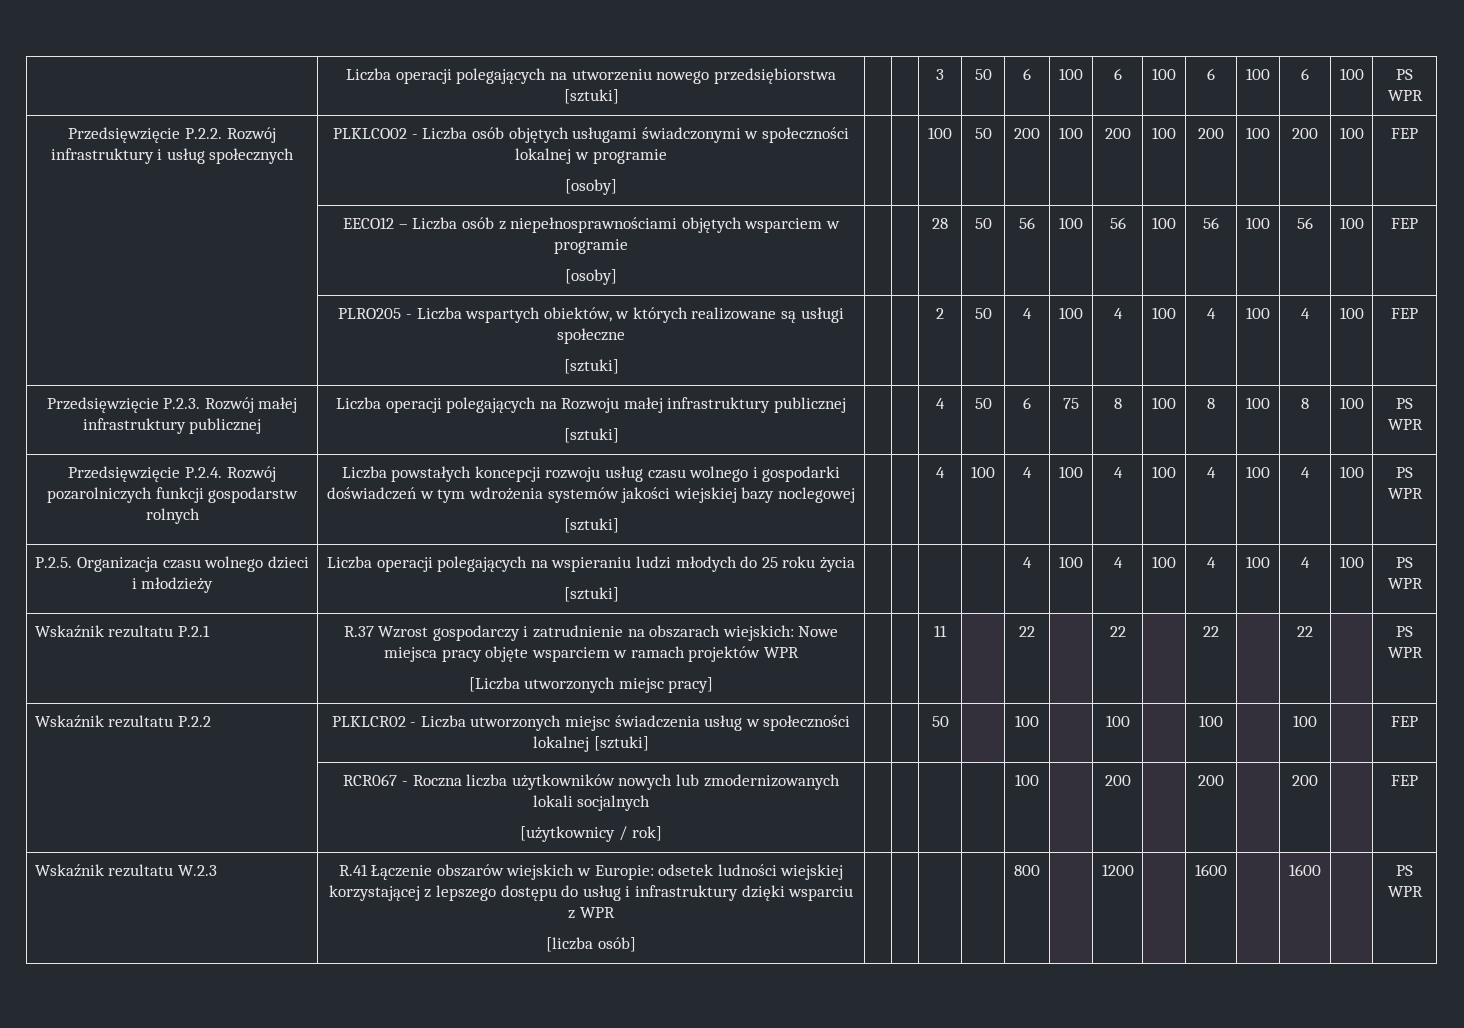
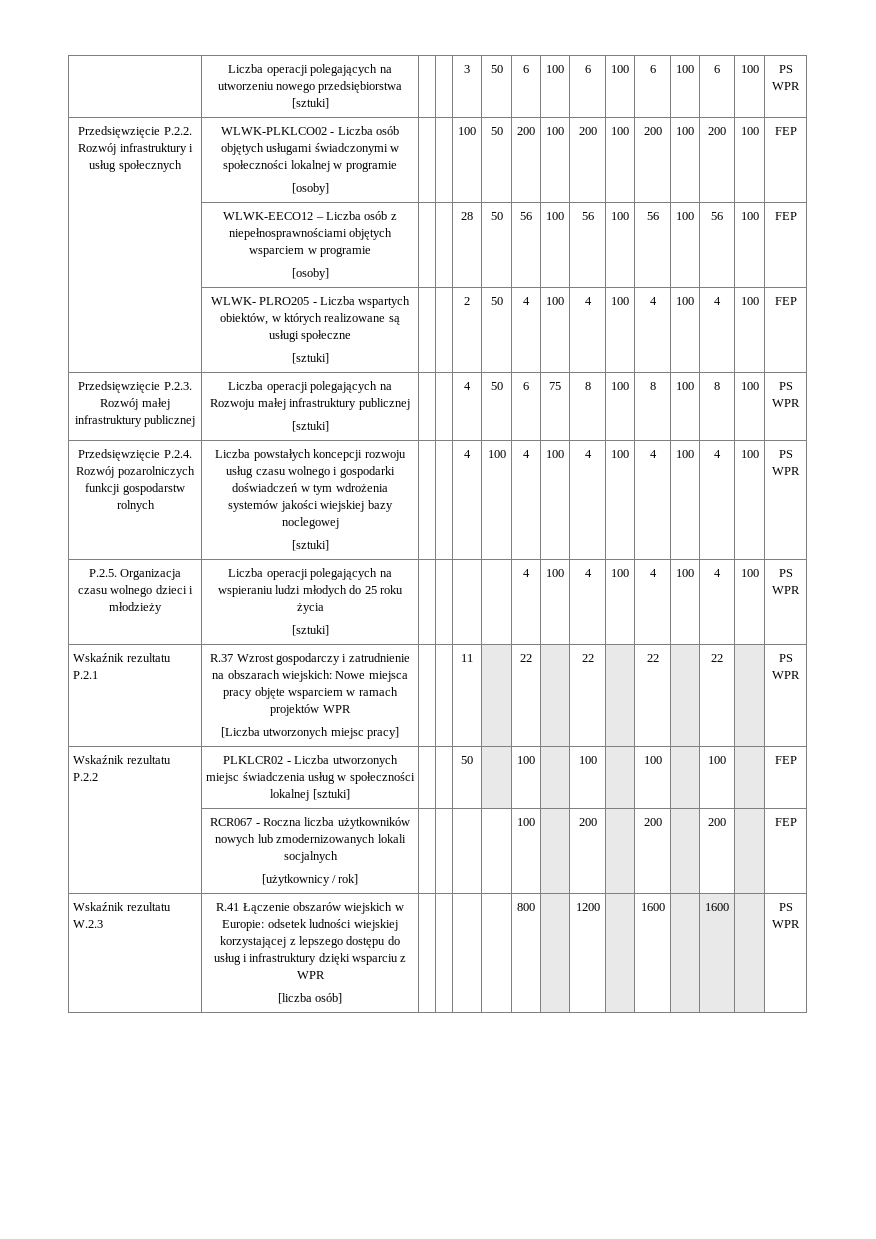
- Przedsięwzięcie P.2.2. Rozwój infrastruktury i usług społecznych | PLKLCO02 - Liczba osób objętych usługami świadczonymi w społeczności lokalnej w programie
+ Przedsięwzięcie P.2.2. Rozwój infrastruktury i usług społecznych | WLWK-PLKLCO02 - Liczba osób objętych usługami świadczonymi w społeczności lokalnej w programie
- | EECO12 – Liczba osób z niepełnosprawnościami objętych wsparciem w programie
+ | WLWK-EECO12 – Liczba osób z niepełnosprawnościami objętych wsparciem w programie
- | PLRO205 - Liczba wspartych obiektów, w których realizowane są usługi społeczne
+ | WLWK- PLRO205 - Liczba wspartych obiektów, w których realizowane są usługi społeczne

